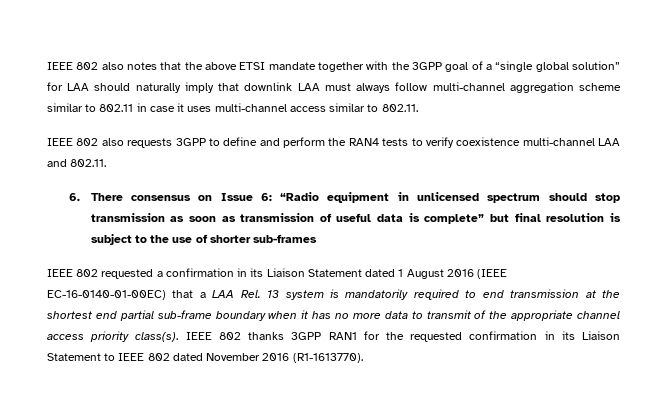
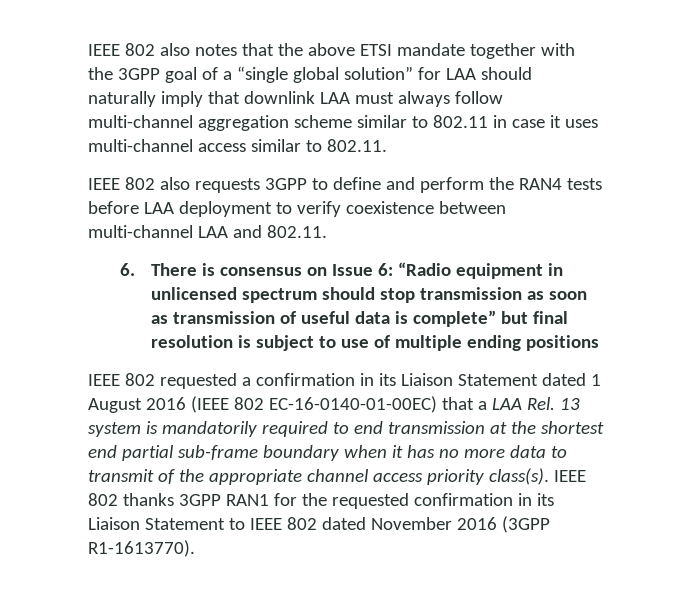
- IEEE 802 also requests 3GPP to define and perform the RAN4 tests to verify coexistence multi-channel LAA and 802.11.
+ IEEE 802 also requests 3GPP to define and perform the RAN4 tests before LAA deployment to verify coexistence between multi-channel LAA and 802.11.
- 6. There consensus on Issue 6: “Radio equipment in unlicensed spectrum should stop transmission as soon as transmission of useful data is complete” but final resolution is subject to the use of shorter sub-frames
+ 6. There is consensus on Issue 6: “Radio equipment in unlicensed spectrum should stop transmission as soon as transmission of useful data is complete” but final resolution is subject to use of multiple ending positions
- IEEE 802 requested a confirmation in its Liaison Statement dated 1 August 2016 (IEEE EC-16-0140-01-00EC) that a LAA Rel. 13 system is mandatorily required to end transmission at the shortest end partial sub-frame boundary when it has no more data to transmit of the appropriate channel access priority class(s).
+ IEEE 802 requested a confirmation in its Liaison Statement dated 1 August 2016 (IEEE 802 EC-16-0140-01-00EC) that a LAA Rel. 13 system is mandatorily required to end transmission at the shortest end partial sub-frame boundary when it has no more data to transmit of the appropriate channel access priority class(s).
- IEEE 802 thanks 3GPP RAN1 for the requested confirmation in its Liaison Statement to IEEE 802 dated November 2016 (R1-1613770).
+ IEEE 802 thanks 3GPP RAN1 for the requested confirmation in its Liaison Statement to IEEE 802 dated November 2016 (3GPP R1-1613770).

